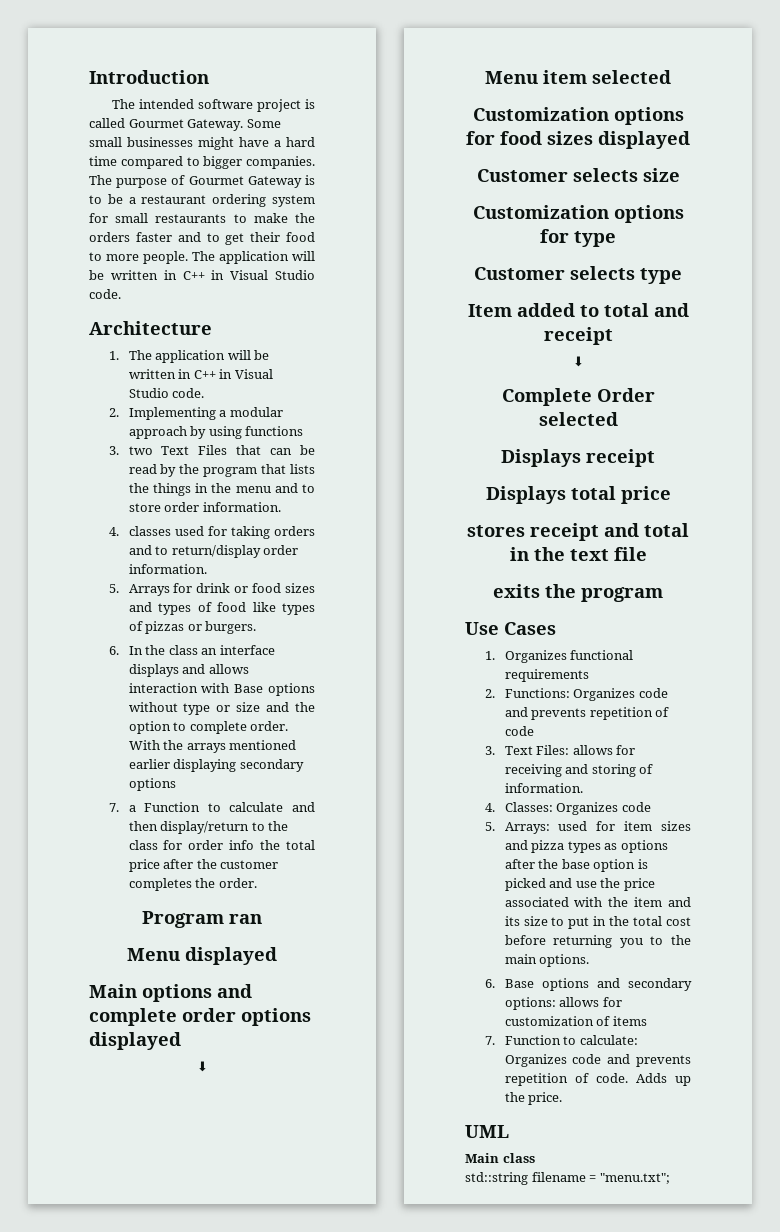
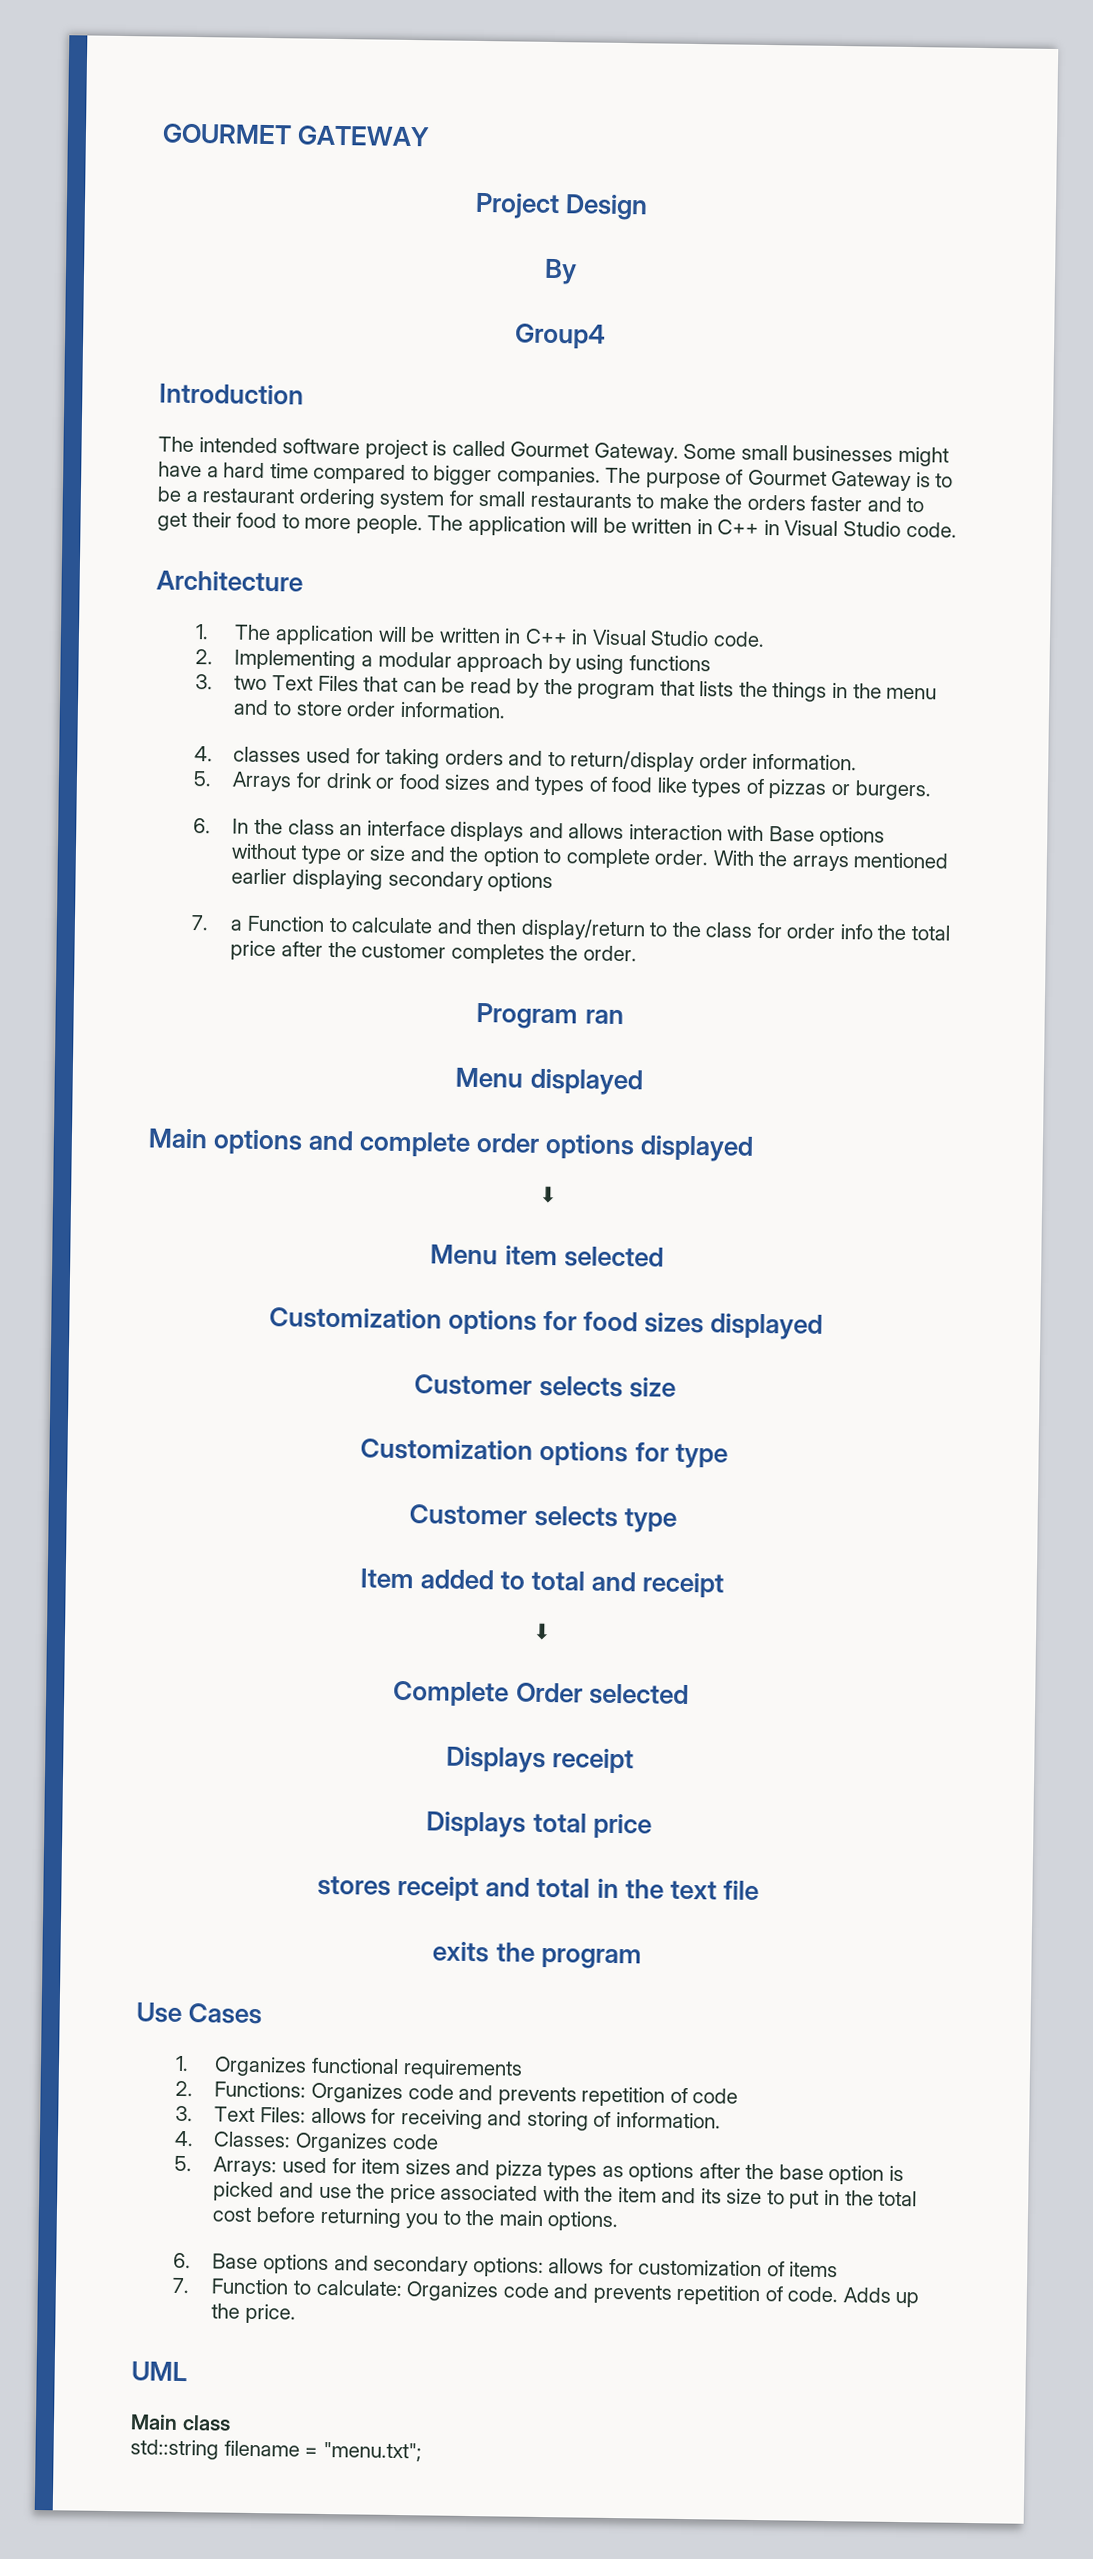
+ GOURMET GATEWAY
+ Project Design
+ By
+ Group4

